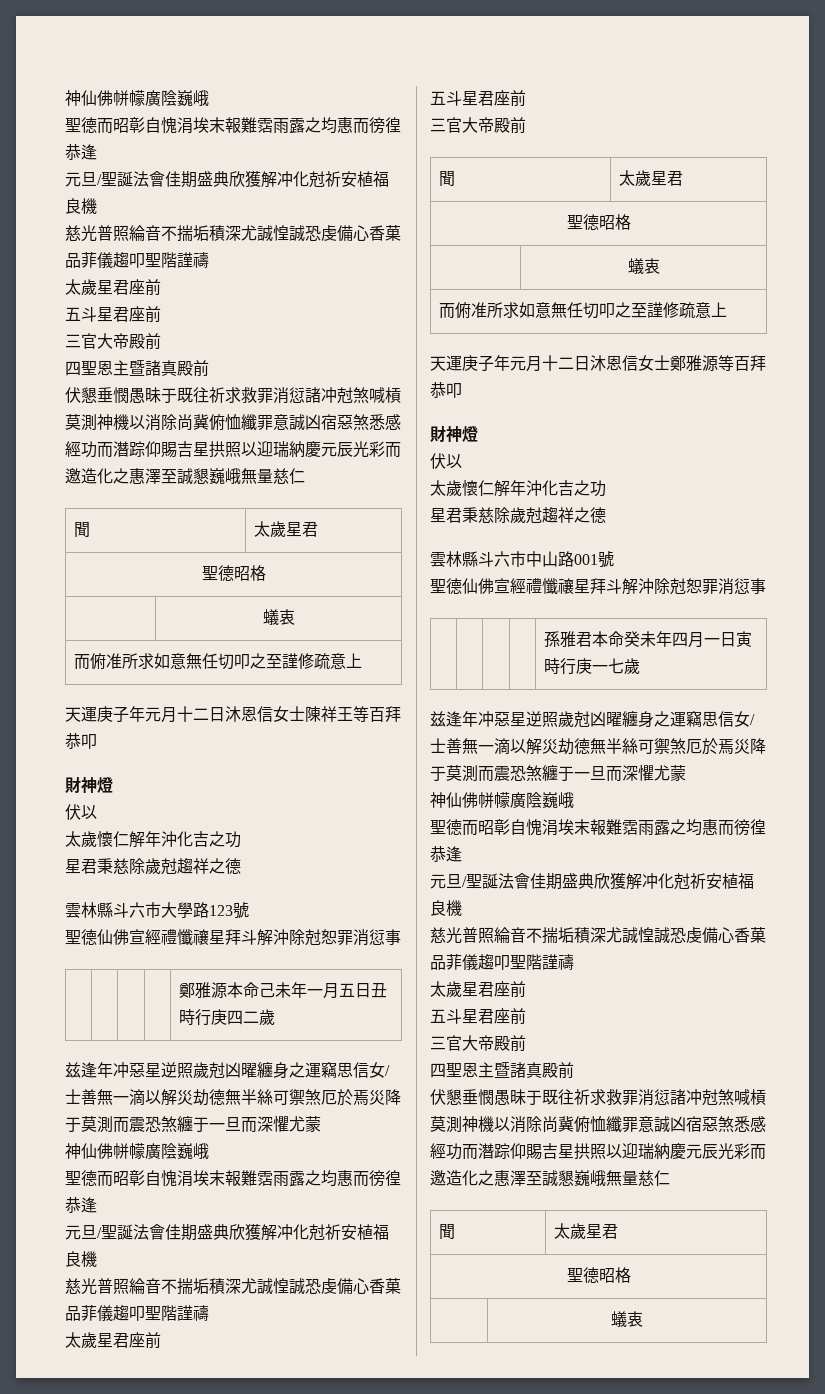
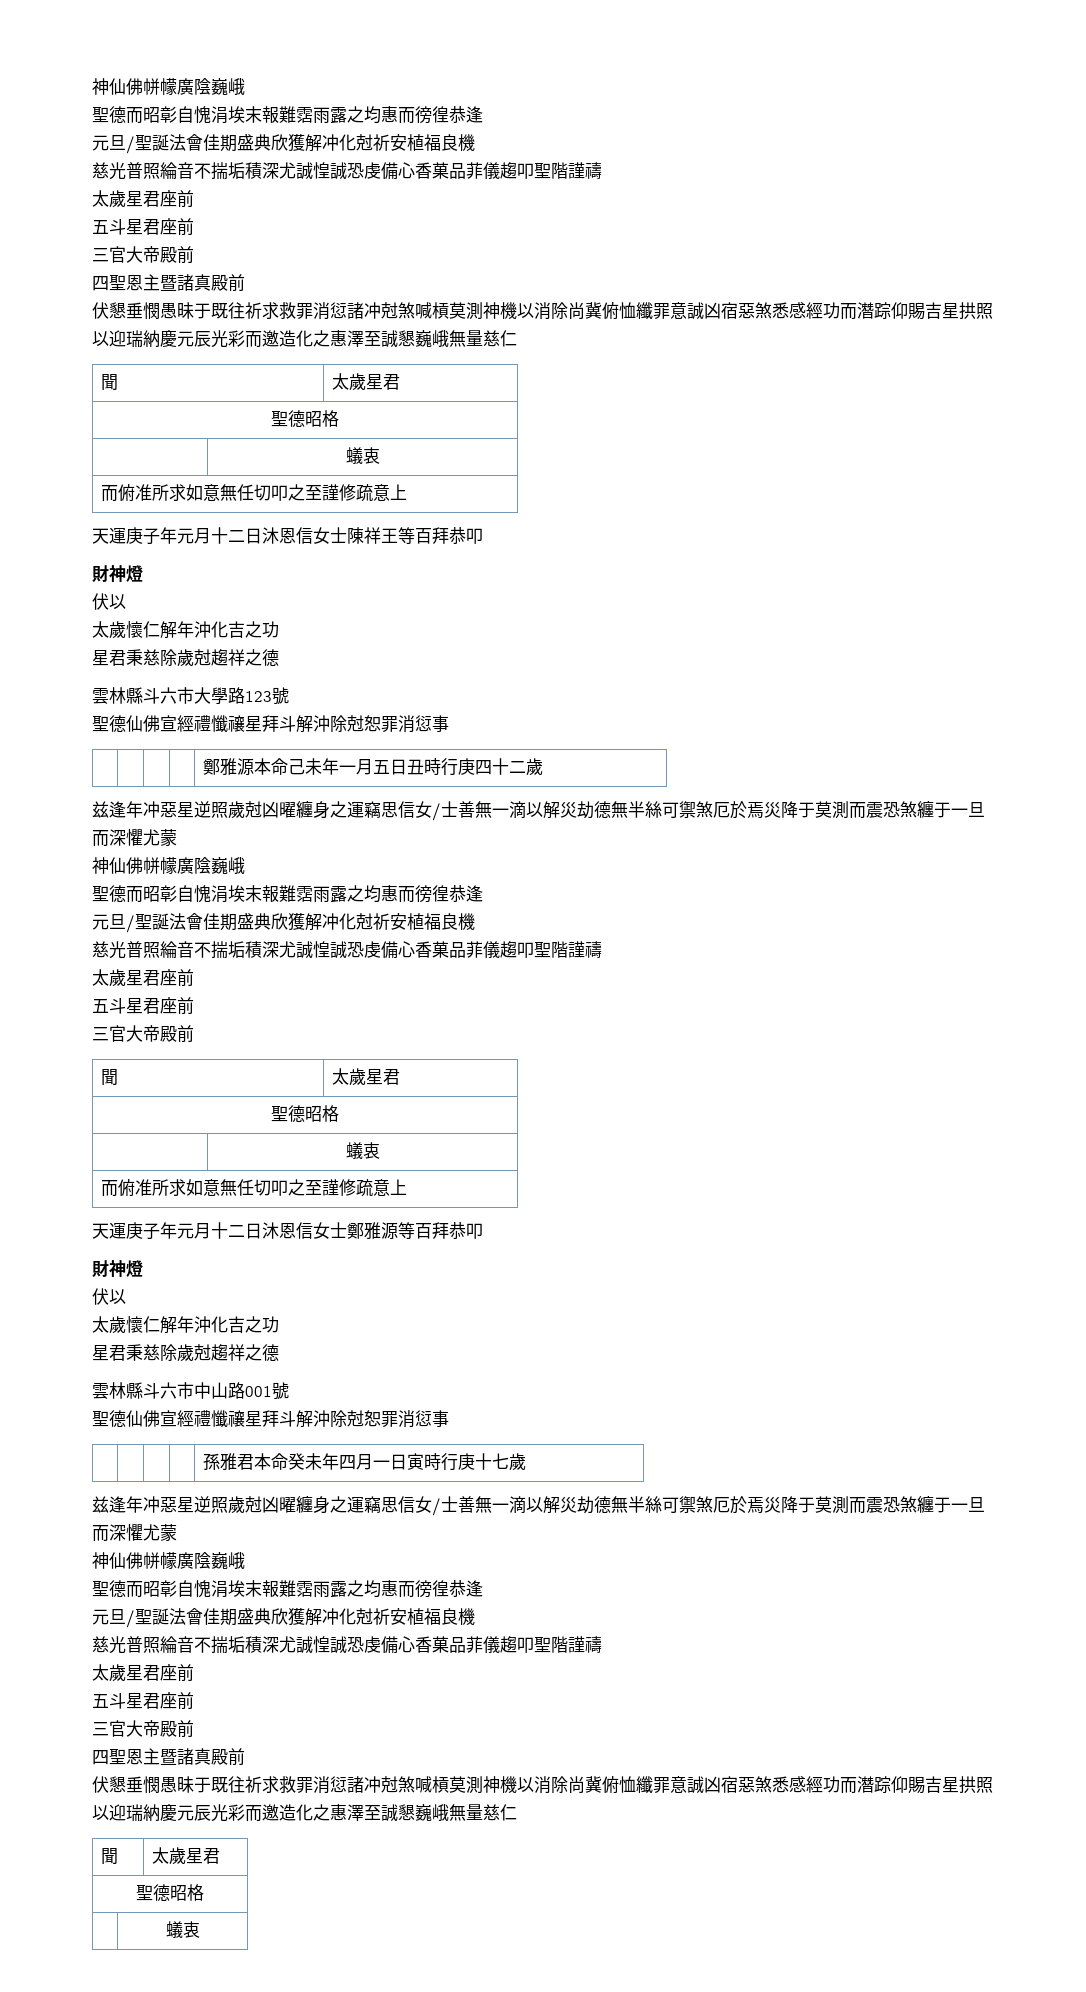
- | | | | 鄭雅源本命己未年一月五日丑時行庚四二歲
+ | | | | 鄭雅源本命己未年一月五日丑時行庚四十二歲
- | | | | 孫雅君本命癸未年四月一日寅時行庚一七歲
+ | | | | 孫雅君本命癸未年四月一日寅時行庚十七歲

